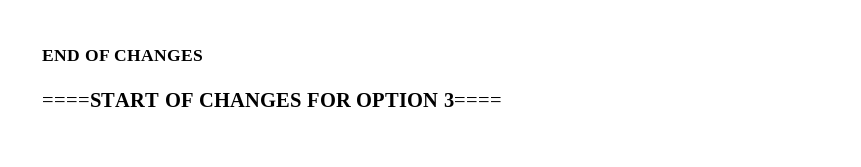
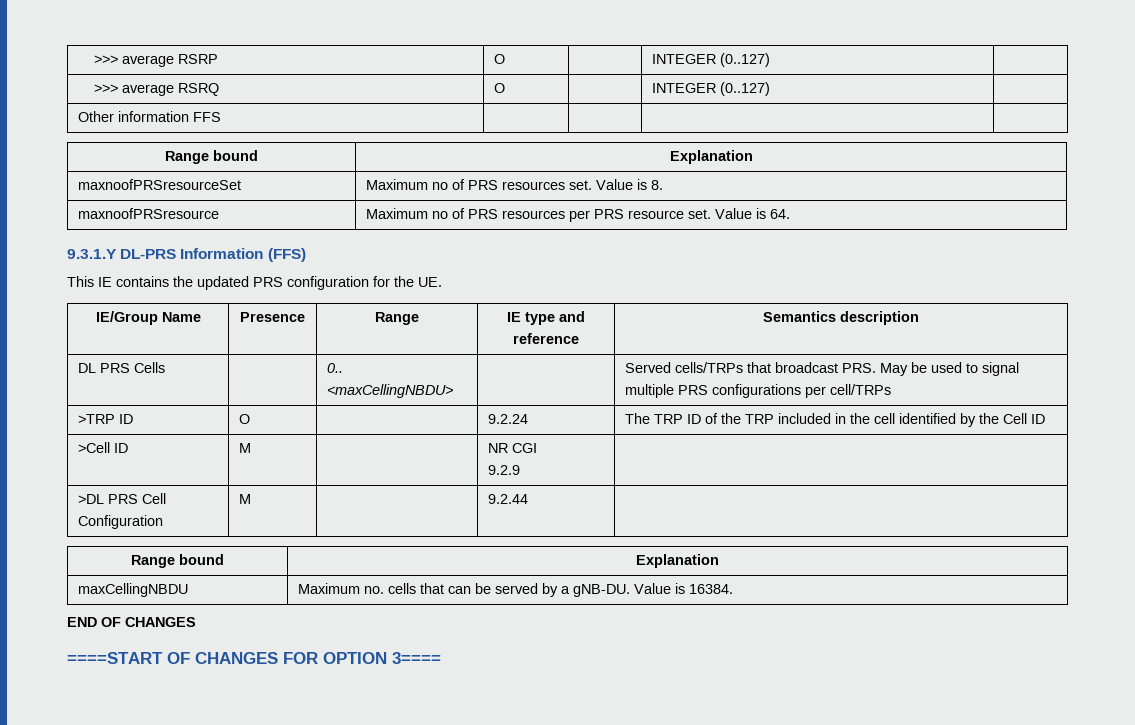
+ >>> average RSRP | O | | INTEGER (0..127) |
+ >>> average RSRQ | O | | INTEGER (0..127) |
+ Other information FFS | | | |
+ Range bound | Explanation
+ maxnoofPRSresourceSet | Maximum no of PRS resources set. Value is 8.
+ maxnoofPRSresource | Maximum no of PRS resources per PRS resource set. Value is 64.
+ 9.3.1.Y DL-PRS Information (FFS)
+ This IE contains the updated PRS configuration for the UE.
+ IE/Group Name | Presence | Range | IE type and reference | Semantics description
+ DL PRS Cells | | 0.. <maxCellingNBDU> | | Served cells/TRPs that broadcast PRS. May be used to signal multiple PRS configurations per cell/TRPs
+ >TRP ID | O | | 9.2.24 | The TRP ID of the TRP included in the cell identified by the Cell ID
+ >Cell ID | M | | NR CGI
+ 9.2.9 |
+ >DL PRS Cell Configuration | M | | 9.2.44 |
+ Range bound | Explanation
+ maxCellingNBDU | Maximum no. cells that can be served by a gNB-DU. Value is 16384.

